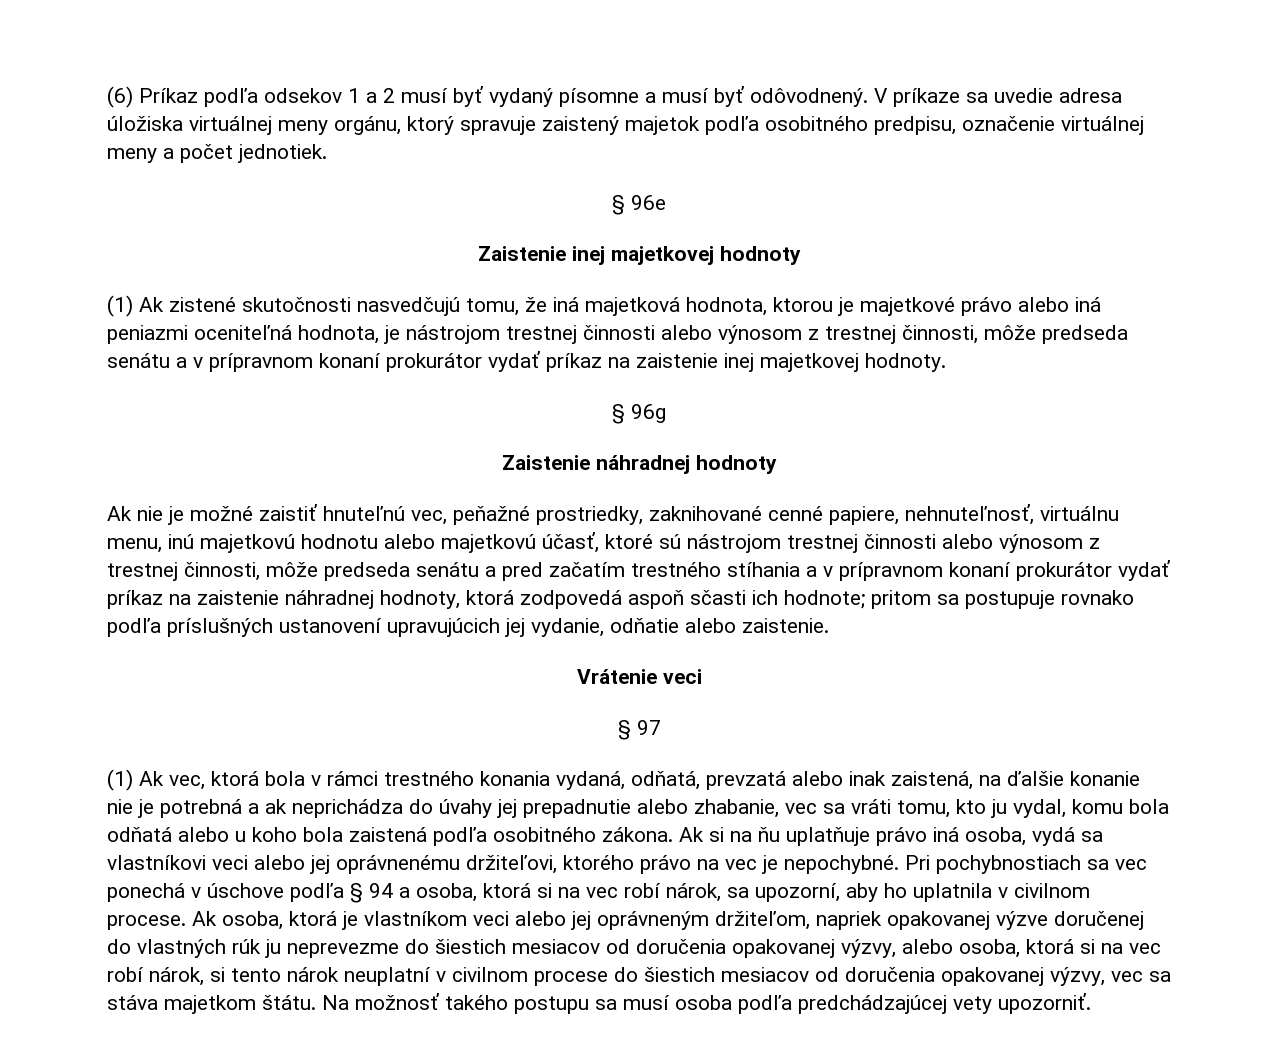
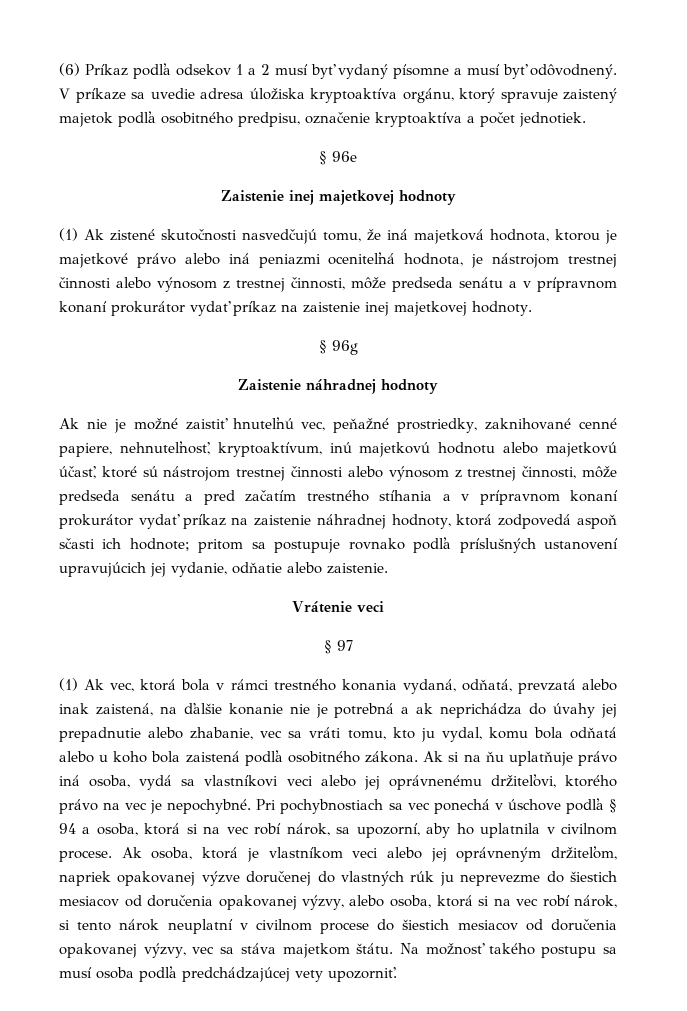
- V príkaze sa uvedie adresa úložiska virtuálnej meny orgánu, ktorý spravuje zaistený majetok podľa osobitného predpisu, označenie virtuálnej meny a počet jednotiek.
+ V príkaze sa uvedie adresa úložiska kryptoaktíva orgánu, ktorý spravuje zaistený majetok podľa osobitného predpisu, označenie kryptoaktíva a počet jednotiek.
- Ak nie je možné zaistiť hnuteľnú vec, peňažné prostriedky, zaknihované cenné papiere, nehnuteľnosť, virtuálnu menu, inú majetkovú hodnotu alebo majetkovú účasť, ktoré sú nástrojom trestnej činnosti alebo výnosom z trestnej činnosti, môže predseda senátu a pred začatím trestného stíhania a v prípravnom konaní prokurátor vydať príkaz na zaistenie náhradnej hodnoty, ktorá zodpovedá aspoň sčasti ich hodnote;
+ Ak nie je možné zaistiť hnuteľnú vec, peňažné prostriedky, zaknihované cenné papiere, nehnuteľnosť, kryptoaktívum, inú majetkovú hodnotu alebo majetkovú účasť, ktoré sú nástrojom trestnej činnosti alebo výnosom z trestnej činnosti, môže predseda senátu a pred začatím trestného stíhania a v prípravnom konaní prokurátor vydať príkaz na zaistenie náhradnej hodnoty, ktorá zodpovedá aspoň sčasti ich hodnote;

